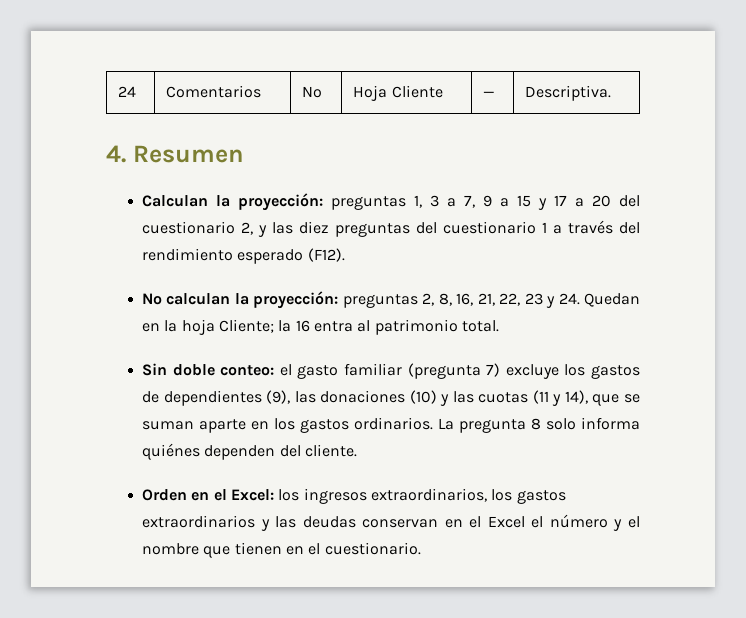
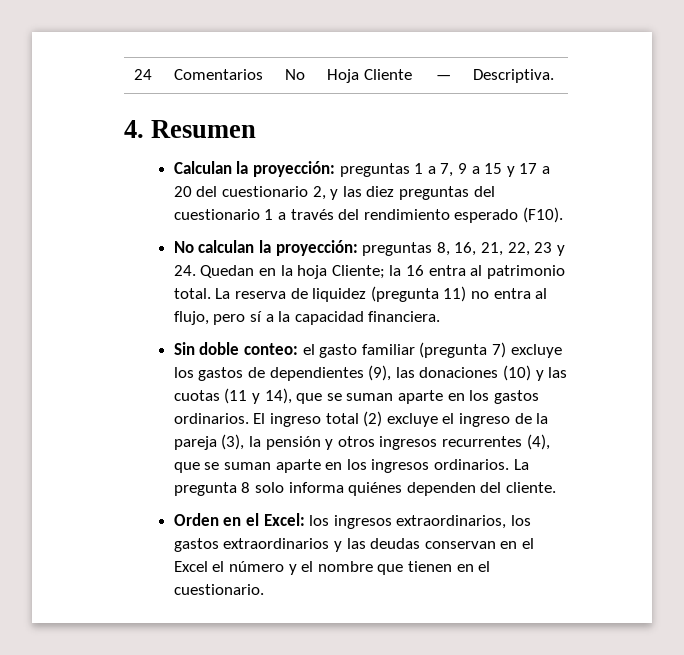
- Calculan la proyección: preguntas 1, 3 a 7, 9 a 15 y 17 a 20 del cuestionario 2, y las diez preguntas del cuestionario 1 a través del rendimiento esperado (F12).
+ Calculan la proyección: preguntas 1 a 7, 9 a 15 y 17 a 20 del cuestionario 2, y las diez preguntas del cuestionario 1 a través del rendimiento esperado (F10).
- No calculan la proyección: preguntas 2, 8, 16, 21, 22, 23 y 24. Quedan en la hoja Cliente; la 16 entra al patrimonio total.
+ No calculan la proyección: preguntas 8, 16, 21, 22, 23 y 24. Quedan en la hoja Cliente; la 16 entra al patrimonio total. La reserva de liquidez (pregunta 11) no entra al flujo, pero sí a la capacidad financiera.
+ El ingreso total (2) excluye el ingreso de la pareja (3), la pensión y otros ingresos recurrentes (4), que se suman aparte en los ingresos ordinarios.

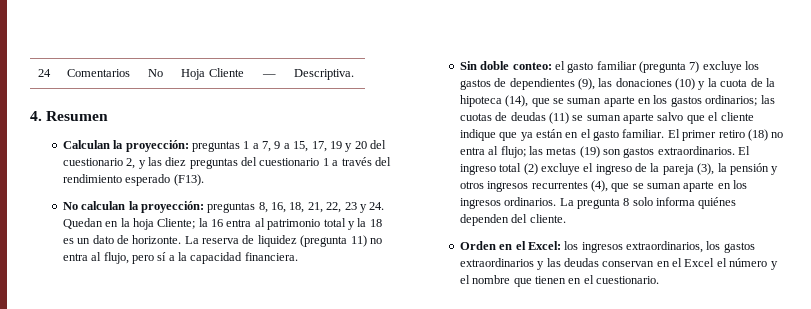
- Calculan la proyección: preguntas 1 a 7, 9 a 15 y 17 a 20 del cuestionario 2, y las diez preguntas del cuestionario 1 a través del rendimiento esperado (F10).
+ Calculan la proyección: preguntas 1 a 7, 9 a 15, 17, 19 y 20 del cuestionario 2, y las diez preguntas del cuestionario 1 a través del rendimiento esperado (F13).
- No calculan la proyección: preguntas 8, 16, 21, 22, 23 y 24. Quedan en la hoja Cliente; la 16 entra al patrimonio total.
+ No calculan la proyección: preguntas 8, 16, 18, 21, 22, 23 y 24. Quedan en la hoja Cliente; la 16 entra al patrimonio total y la 18 es un dato de horizonte.
- Sin doble conteo: el gasto familiar (pregunta 7) excluye los gastos de dependientes (9), las donaciones (10) y las cuotas (11 y 14), que se suman aparte en los gastos ordinarios.
+ Sin doble conteo: el gasto familiar (pregunta 7) excluye los gastos de dependientes (9), las donaciones (10) y la cuota de la hipoteca (14), que se suman aparte en los gastos ordinarios; las cuotas de deudas (11) se suman aparte salvo que el cliente indique que ya están en el gasto familiar. El primer retiro (18) no entra al flujo; las metas (19) son gastos extraordinarios.

